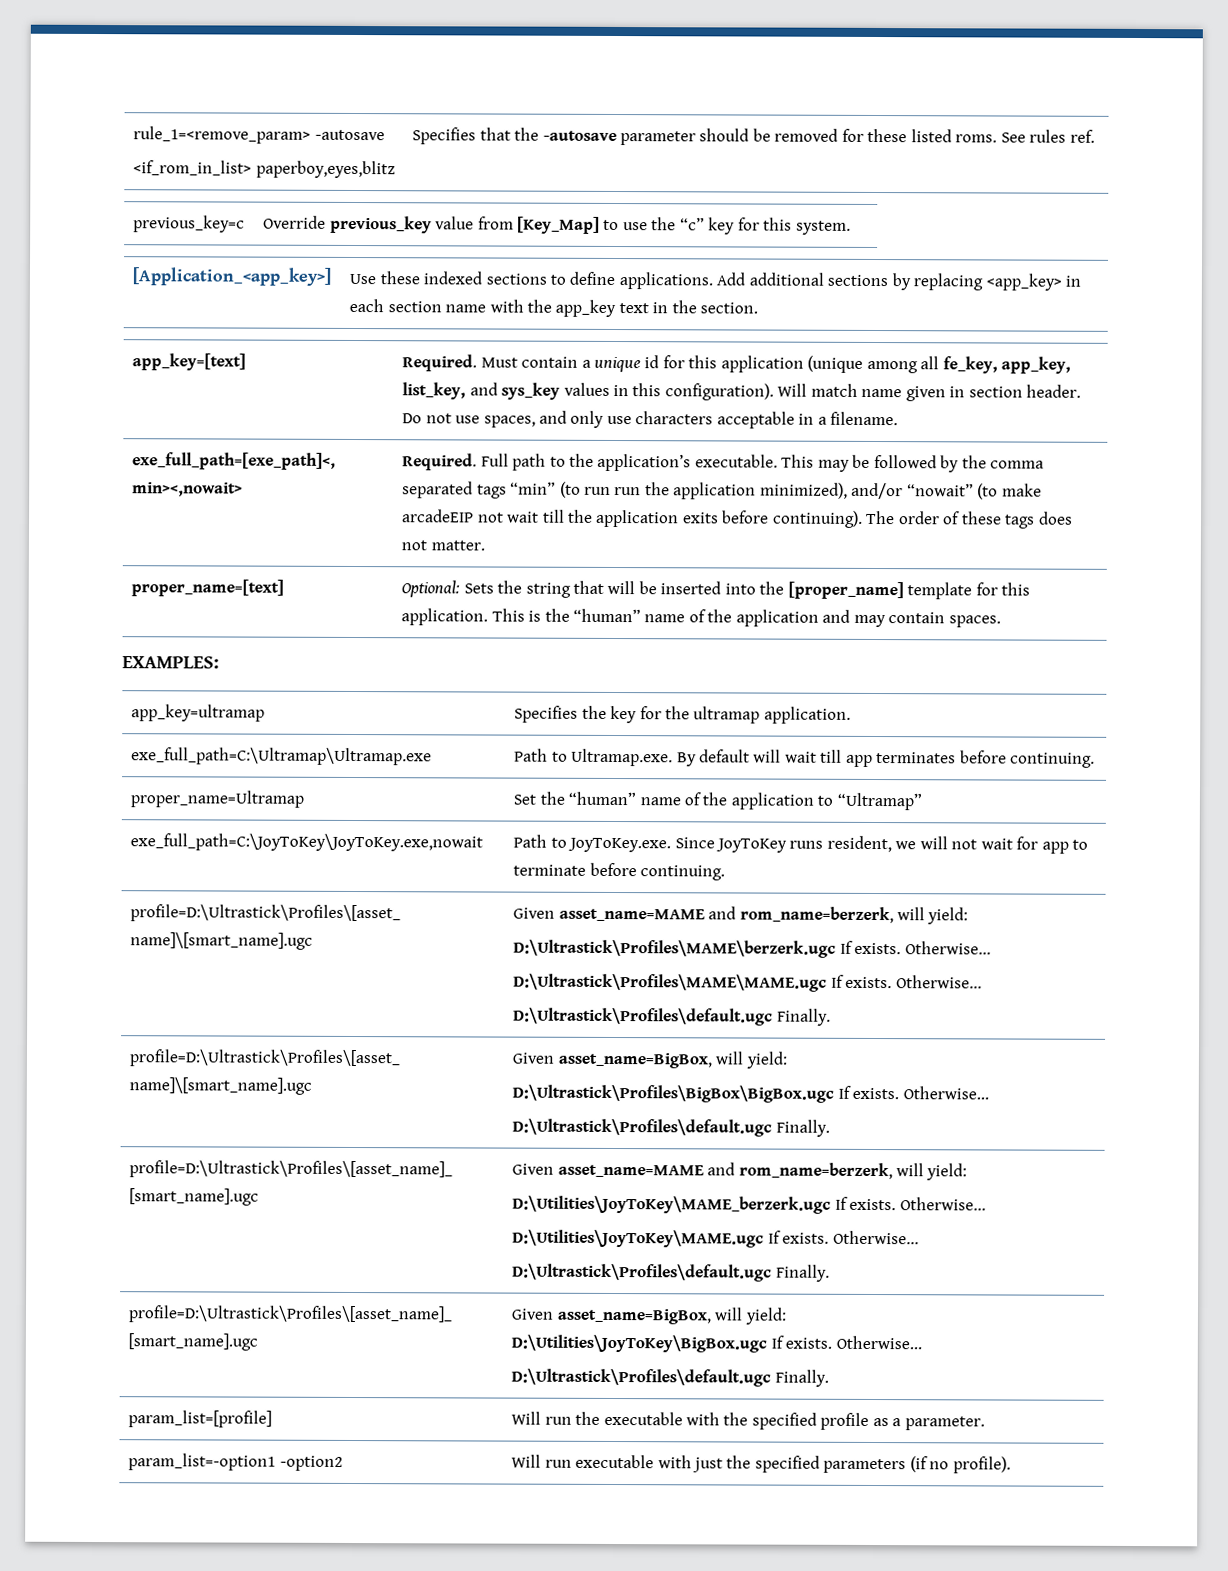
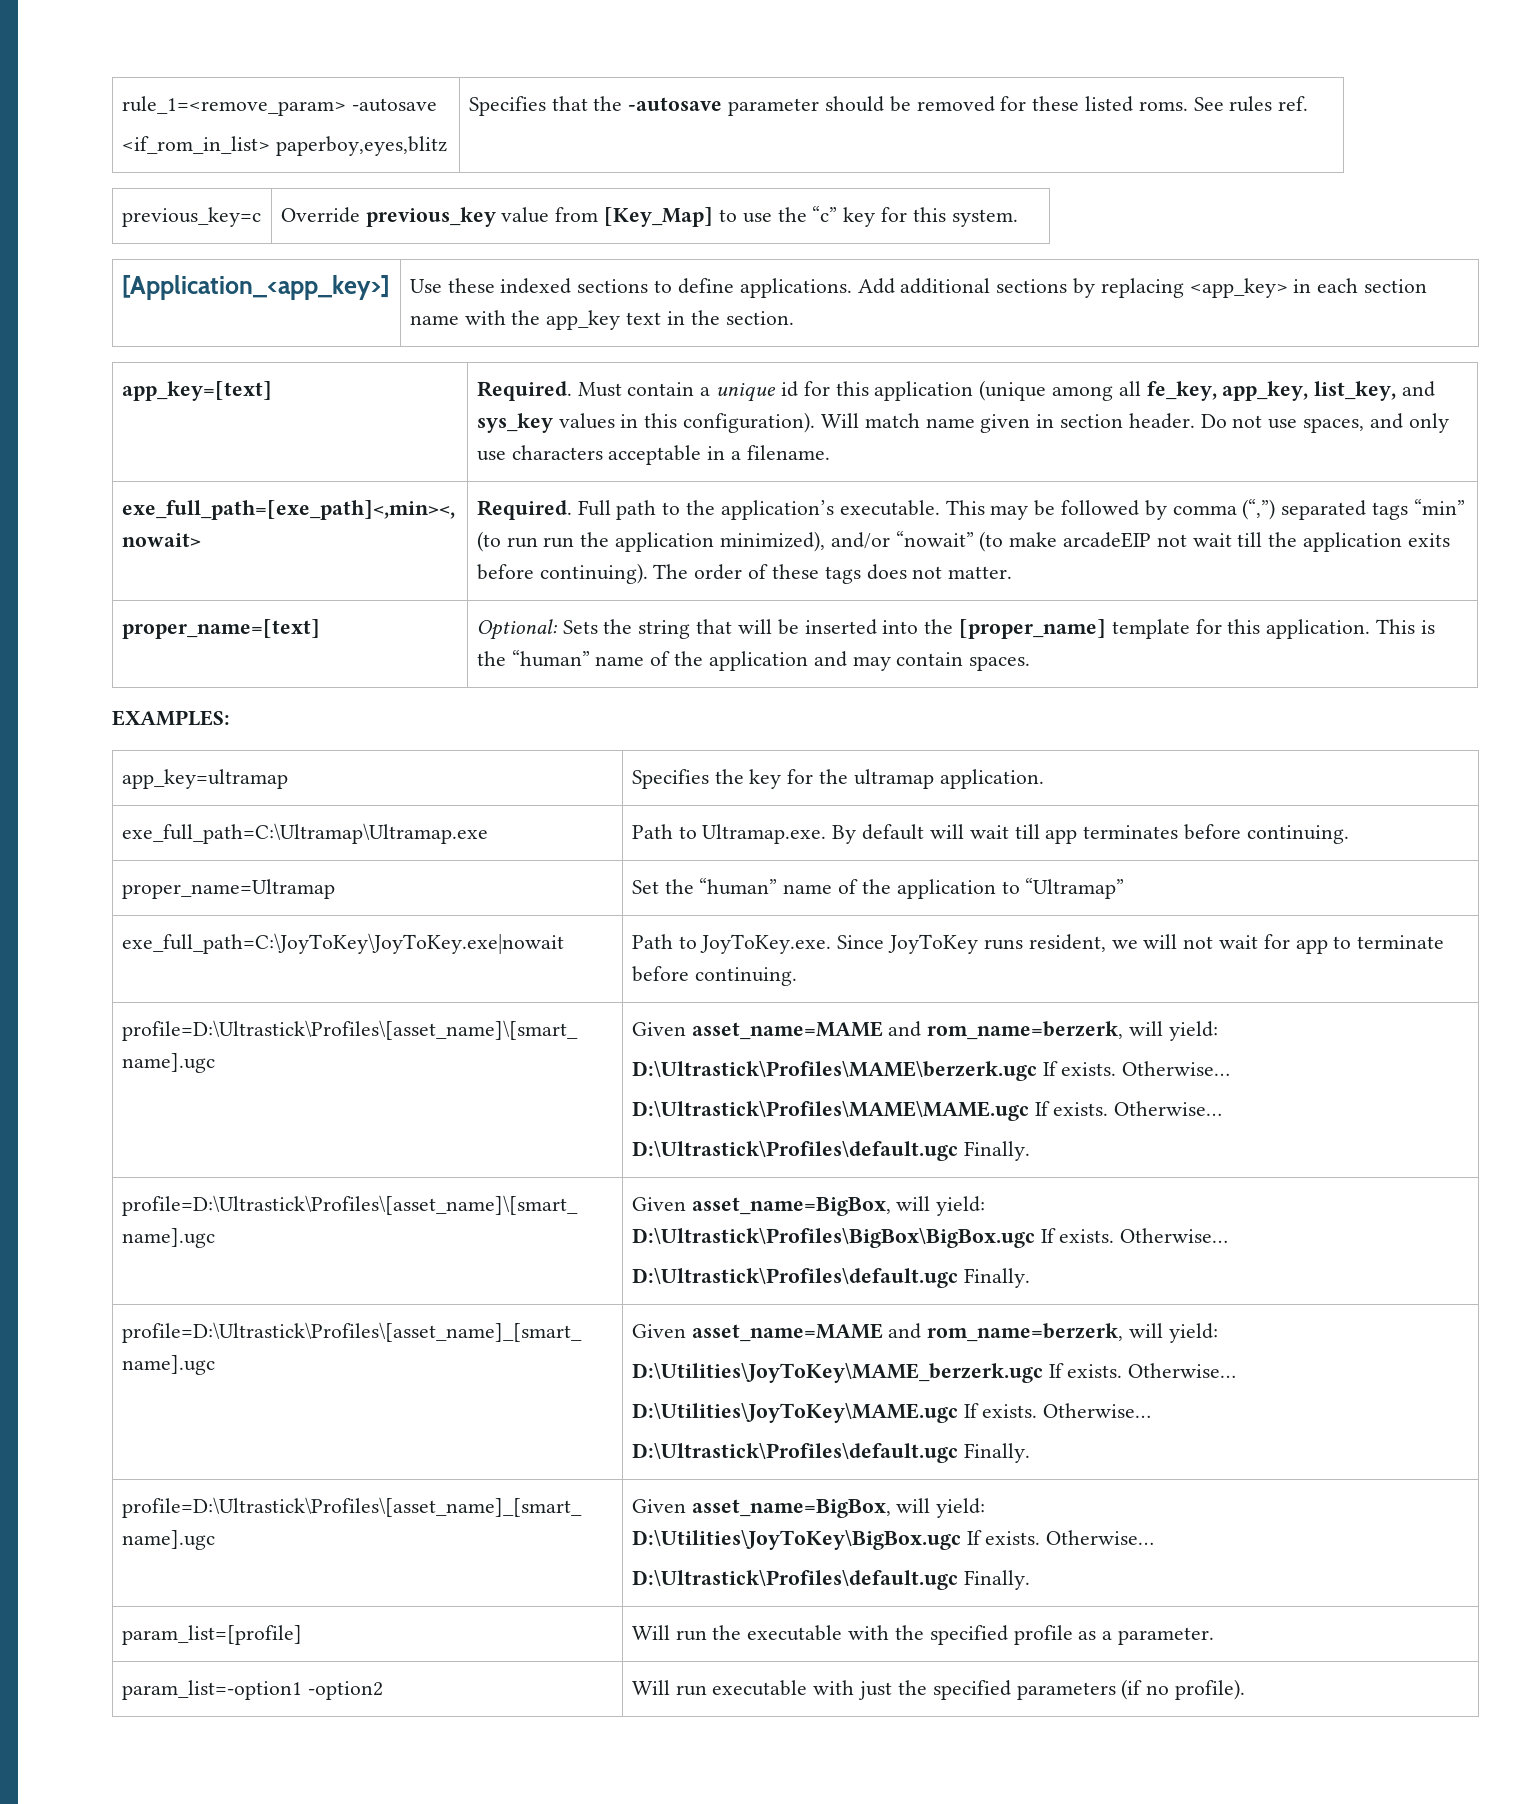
- This may be followed by the comma separated tags “min” (to run run the application minimized), and/or “nowait” (to make arcadeEIP not wait till the application exits before continuing).
+ This may be followed by comma (“,”) separated tags “min” (to run run the application minimized), and/or “nowait” (to make arcadeEIP not wait till the application exits before continuing).
- exe_full_path=C:\JoyToKey\JoyToKey.exe,nowait | Path to JoyToKey.exe. Since JoyToKey runs resident, we will not wait for app to terminate before continuing.
+ exe_full_path=C:\JoyToKey\JoyToKey.exe|nowait | Path to JoyToKey.exe. Since JoyToKey runs resident, we will not wait for app to terminate before continuing.

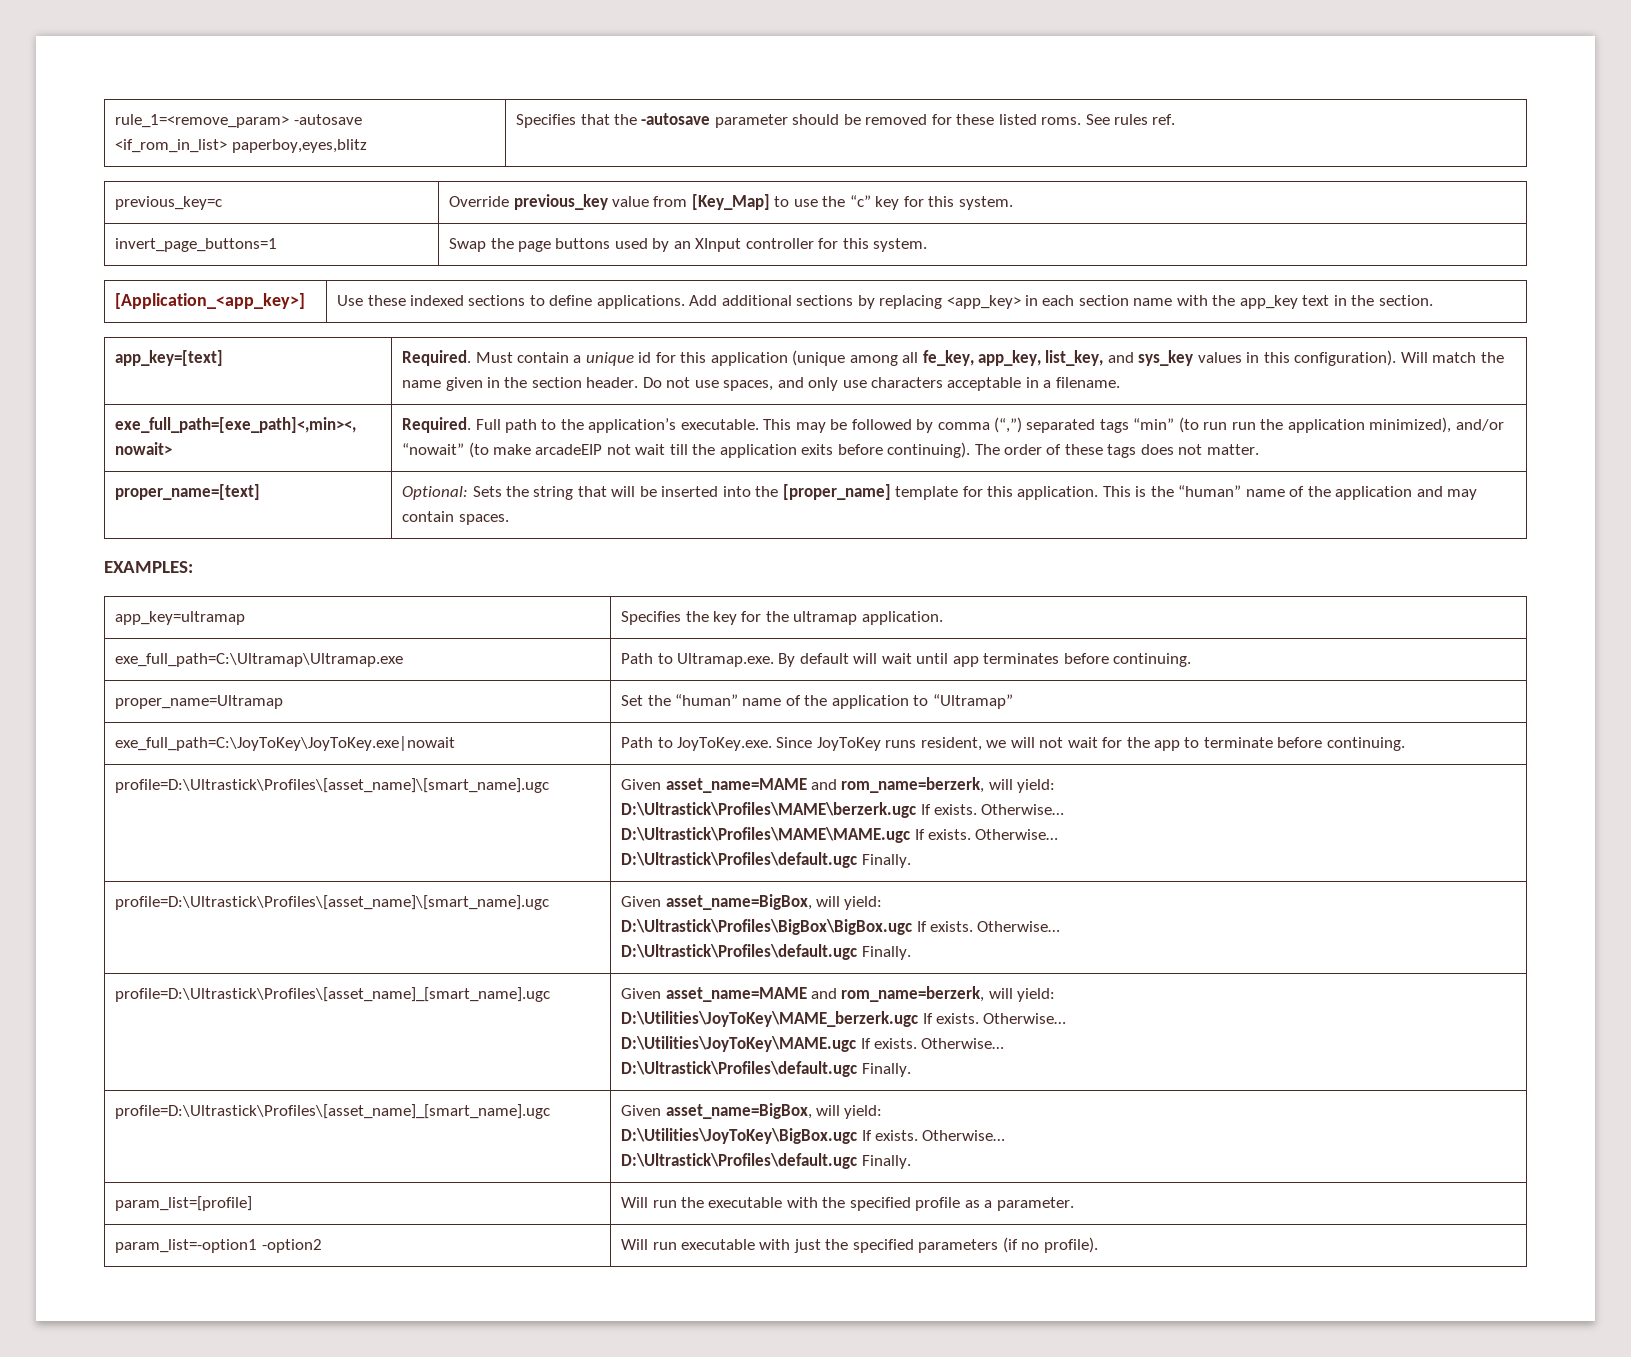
+ invert_page_buttons=1 | Swap the page buttons used by an XInput controller for this system.
- Will match name given in section header.
+ Will match the name given in the section header.
- exe_full_path=C:\Ultramap\Ultramap.exe | Path to Ultramap.exe. By default will wait till app terminates before continuing.
+ exe_full_path=C:\Ultramap\Ultramap.exe | Path to Ultramap.exe. By default will wait until app terminates before continuing.
- exe_full_path=C:\JoyToKey\JoyToKey.exe|nowait | Path to JoyToKey.exe. Since JoyToKey runs resident, we will not wait for app to terminate before continuing.
+ exe_full_path=C:\JoyToKey\JoyToKey.exe|nowait | Path to JoyToKey.exe. Since JoyToKey runs resident, we will not wait for the app to terminate before continuing.

